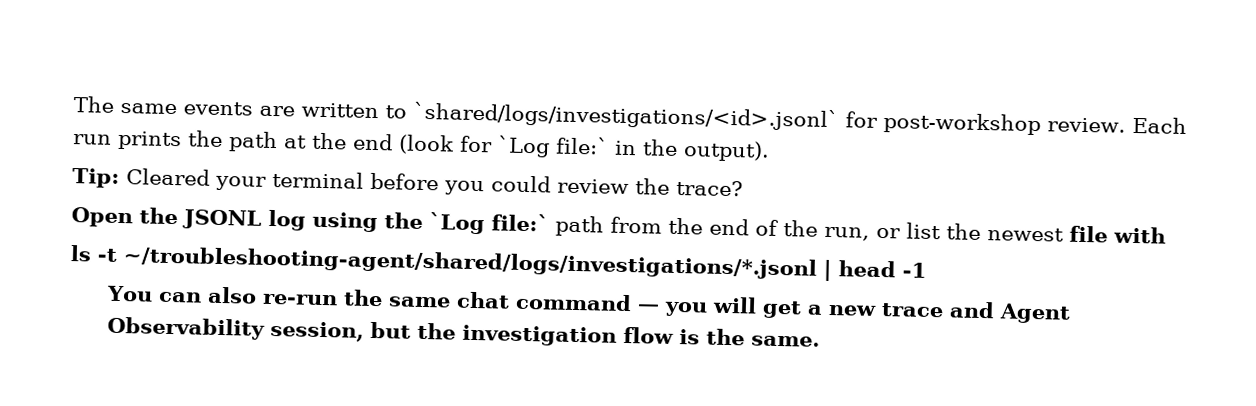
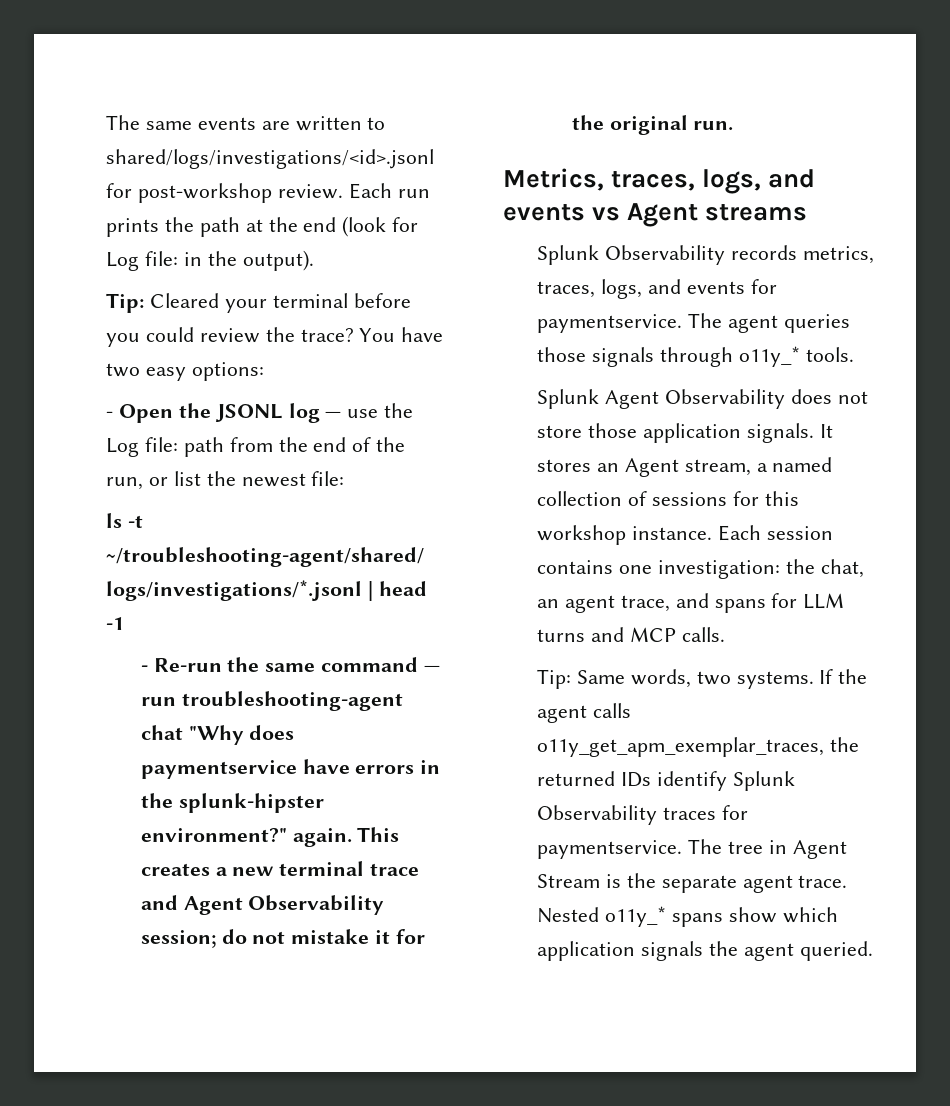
- The same events are written to `shared/logs/investigations/<id>.jsonl` for post-workshop review.
+ The same events are written to shared/logs/investigations/<id>.jsonl for post-workshop review.
- Each run prints the path at the end (look for `Log file:` in the output).
+ Each run prints the path at the end (look for Log file: in the output).
- Tip: Cleared your terminal before you could review the trace?
- Open the JSONL log using the `Log file:` path from the end of the run, or list the newest file with
+ Tip: Cleared your terminal before you could review the trace? You have two easy options:
+ - Open the JSONL log — use the Log file: path from the end of the run, or list the newest file:
- You can also re-run the same chat command — you will get a new trace and Agent Observability session, but the investigation flow is the same.
+ - Re-run the same command — run troubleshooting-agent chat "Why does paymentservice have errors in the splunk-hipster environment?" again. This creates a new terminal trace and Agent Observability session; do not mistake it for the original run.
+ Metrics, traces, logs, and events vs Agent streams
+ Splunk Observability records metrics, traces, logs, and events for paymentservice. The agent queries those signals through o11y_* tools.
+ Splunk Agent Observability does not store those application signals. It stores an Agent stream, a named collection of sessions for this workshop instance. Each session contains one investigation: the chat, an agent trace, and spans for LLM turns and MCP calls.
+ Tip: Same words, two systems. If the agent calls o11y_get_apm_exemplar_traces, the returned IDs identify Splunk Observability traces for paymentservice. The tree in Agent Stream is the separate agent trace. Nested o11y_* spans show which application signals the agent queried.

